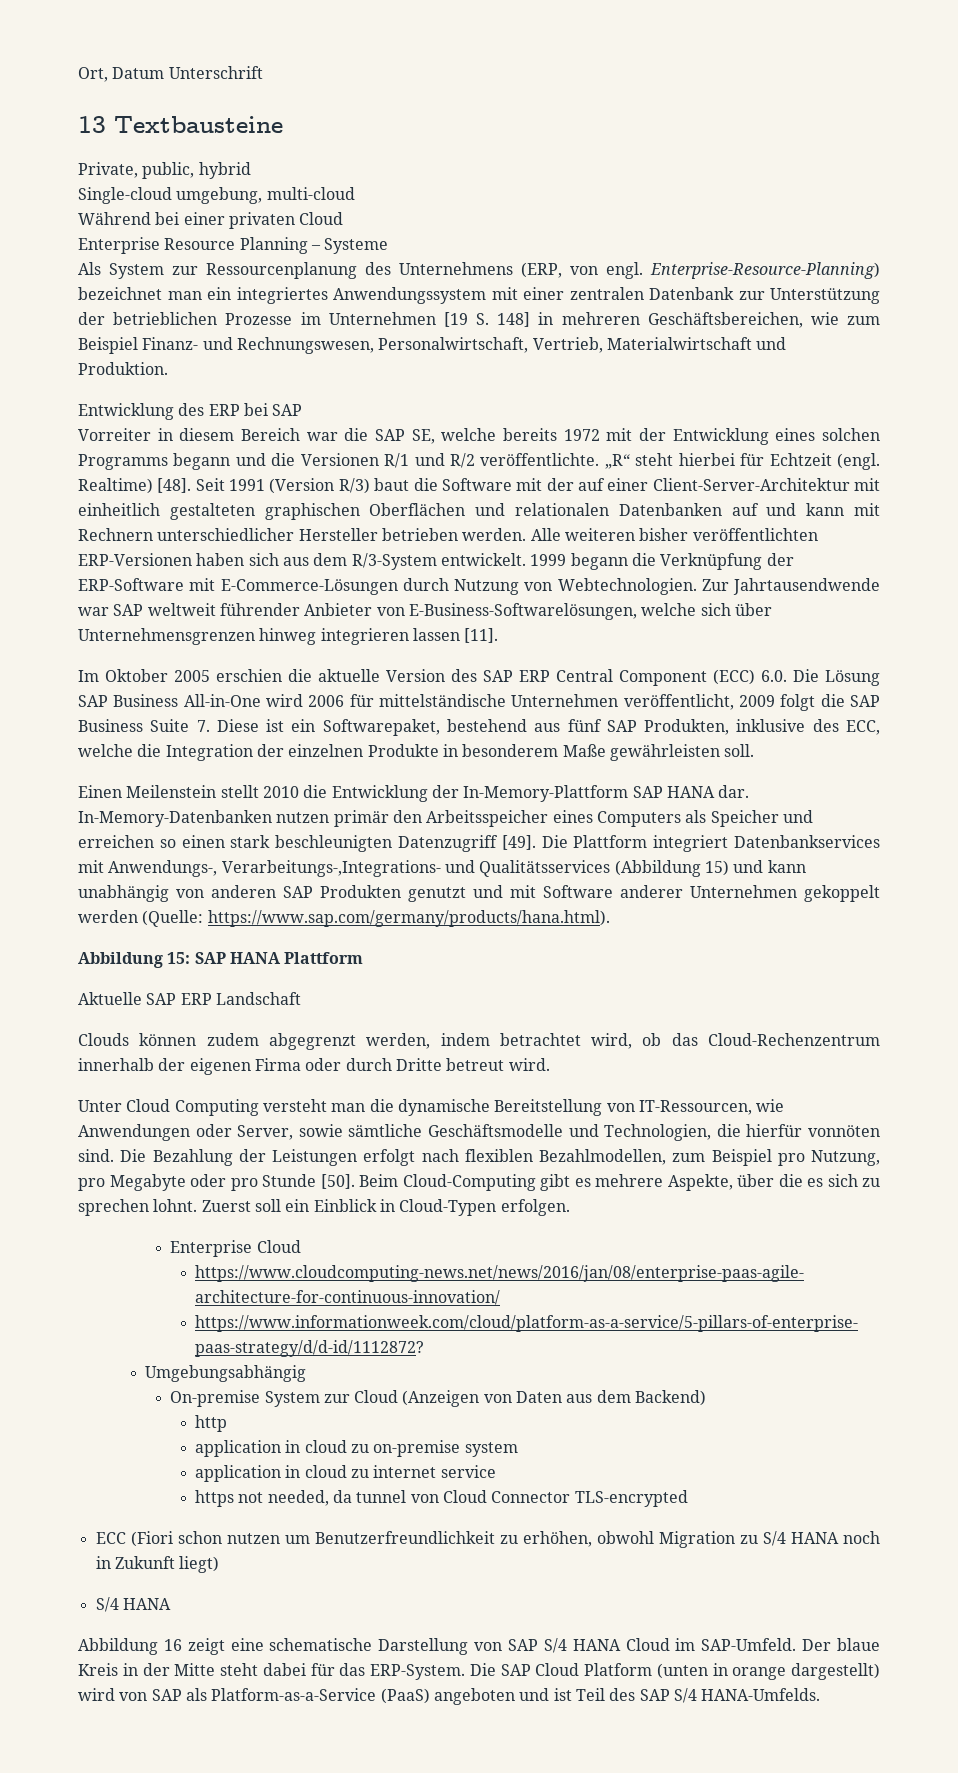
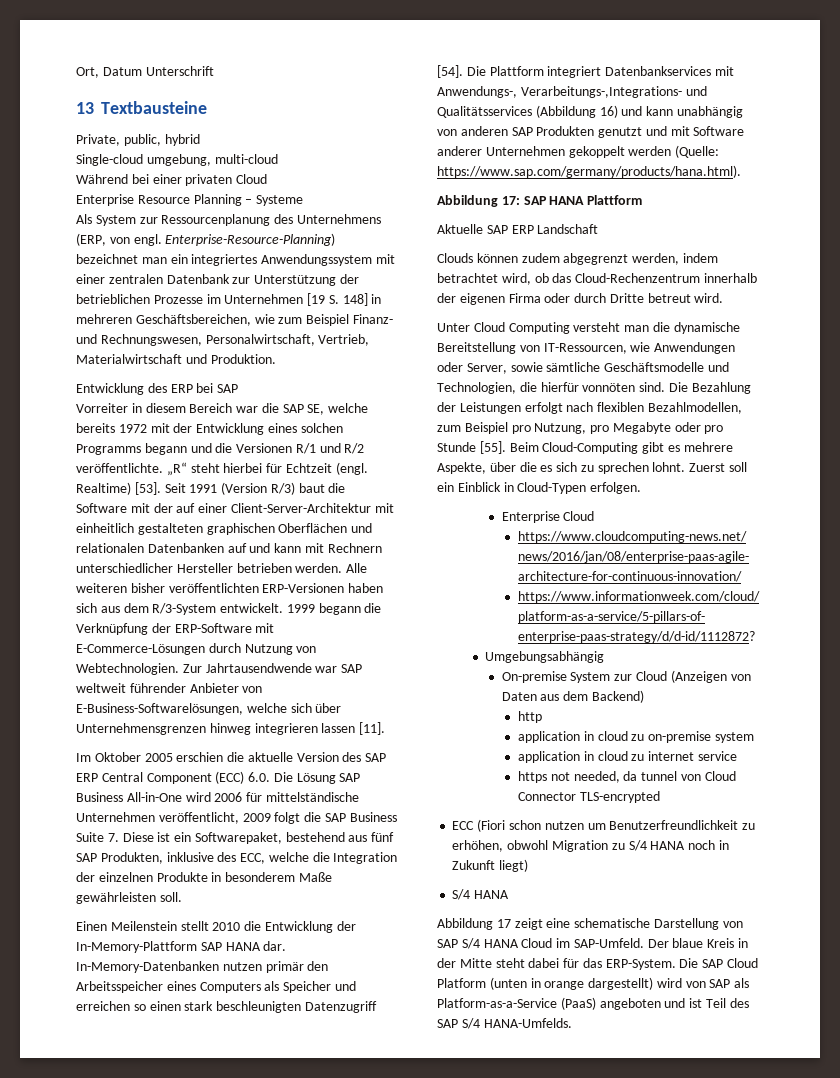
- Realtime) [48].
+ Realtime) [53].
- In-Memory-Datenbanken nutzen primär den Arbeitsspeicher eines Computers als Speicher und erreichen so einen stark beschleunigten Datenzugriff [49].
+ In-Memory-Datenbanken nutzen primär den Arbeitsspeicher eines Computers als Speicher und erreichen so einen stark beschleunigten Datenzugriff [54].
- Die Plattform integriert Datenbankservices mit Anwendungs-, Verarbeitungs-,Integrations- und Qualitätsservices (Abbildung 15) und kann unabhängig von anderen SAP Produkten genutzt und mit Software anderer Unternehmen gekoppelt werden (Quelle: https://www.sap.com/germany/products/hana.html).
+ Die Plattform integriert Datenbankservices mit Anwendungs-, Verarbeitungs-,Integrations- und Qualitätsservices (Abbildung 16) und kann unabhängig von anderen SAP Produkten genutzt und mit Software anderer Unternehmen gekoppelt werden (Quelle: https://www.sap.com/germany/products/hana.html).
- Abbildung 15: SAP HANA Plattform
+ Abbildung 17: SAP HANA Plattform
- Die Bezahlung der Leistungen erfolgt nach flexiblen Bezahlmodellen, zum Beispiel pro Nutzung, pro Megabyte oder pro Stunde [50].
+ Die Bezahlung der Leistungen erfolgt nach flexiblen Bezahlmodellen, zum Beispiel pro Nutzung, pro Megabyte oder pro Stunde [55].
- Abbildung 16 zeigt eine schematische Darstellung von SAP S/4 HANA Cloud im SAP-Umfeld.
+ Abbildung 17 zeigt eine schematische Darstellung von SAP S/4 HANA Cloud im SAP-Umfeld.

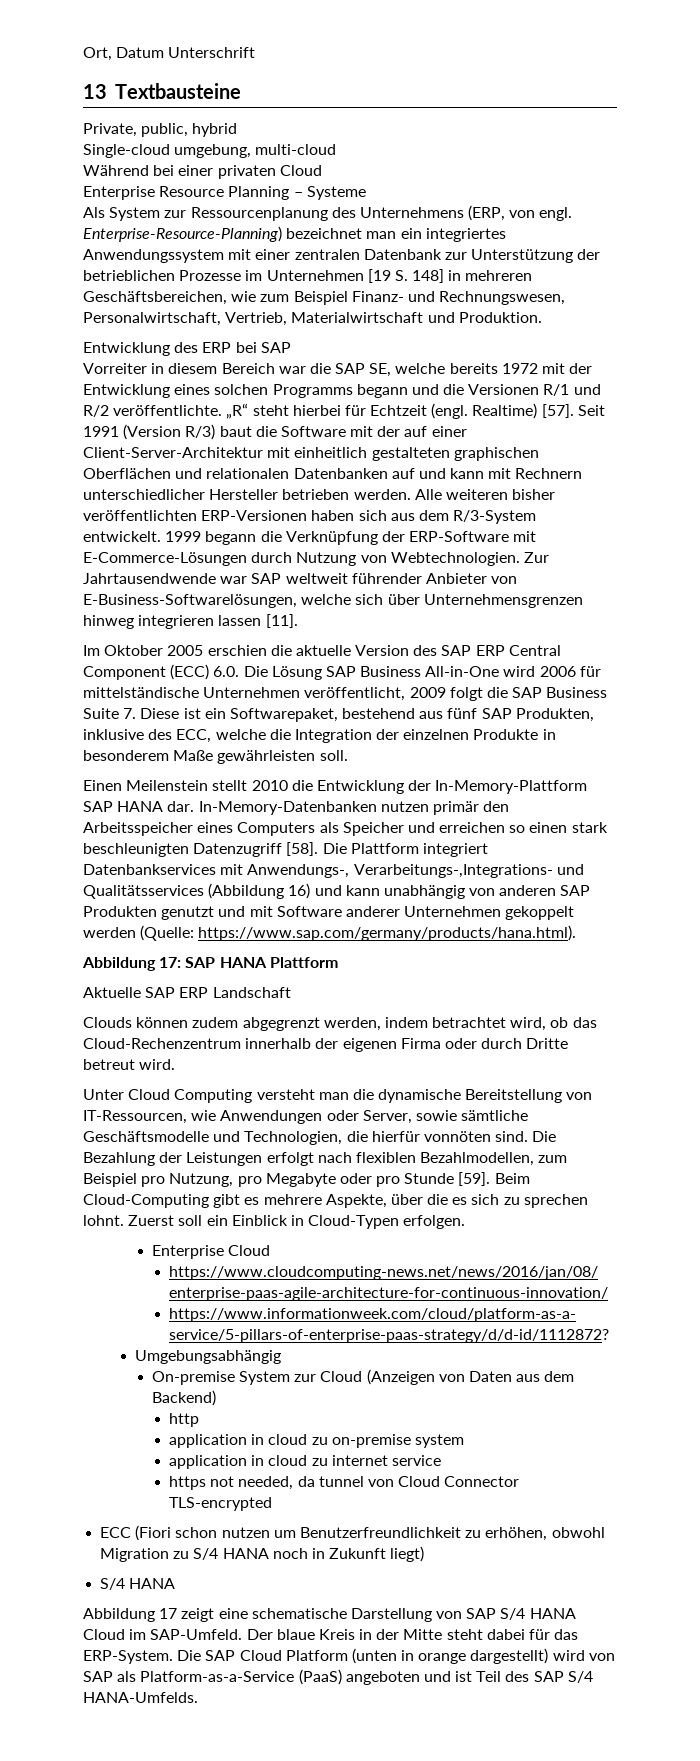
- Realtime) [53].
+ Realtime) [57].
- In-Memory-Datenbanken nutzen primär den Arbeitsspeicher eines Computers als Speicher und erreichen so einen stark beschleunigten Datenzugriff [54].
+ In-Memory-Datenbanken nutzen primär den Arbeitsspeicher eines Computers als Speicher und erreichen so einen stark beschleunigten Datenzugriff [58].
- Die Bezahlung der Leistungen erfolgt nach flexiblen Bezahlmodellen, zum Beispiel pro Nutzung, pro Megabyte oder pro Stunde [55].
+ Die Bezahlung der Leistungen erfolgt nach flexiblen Bezahlmodellen, zum Beispiel pro Nutzung, pro Megabyte oder pro Stunde [59].

